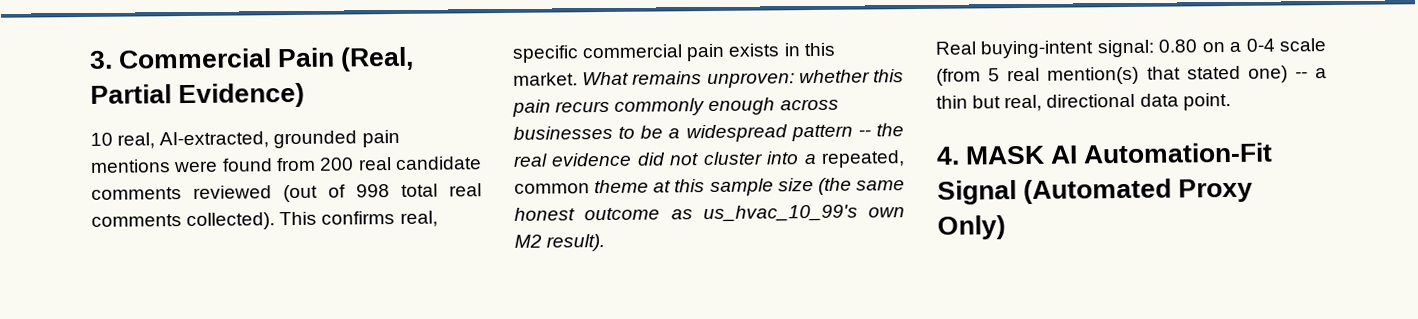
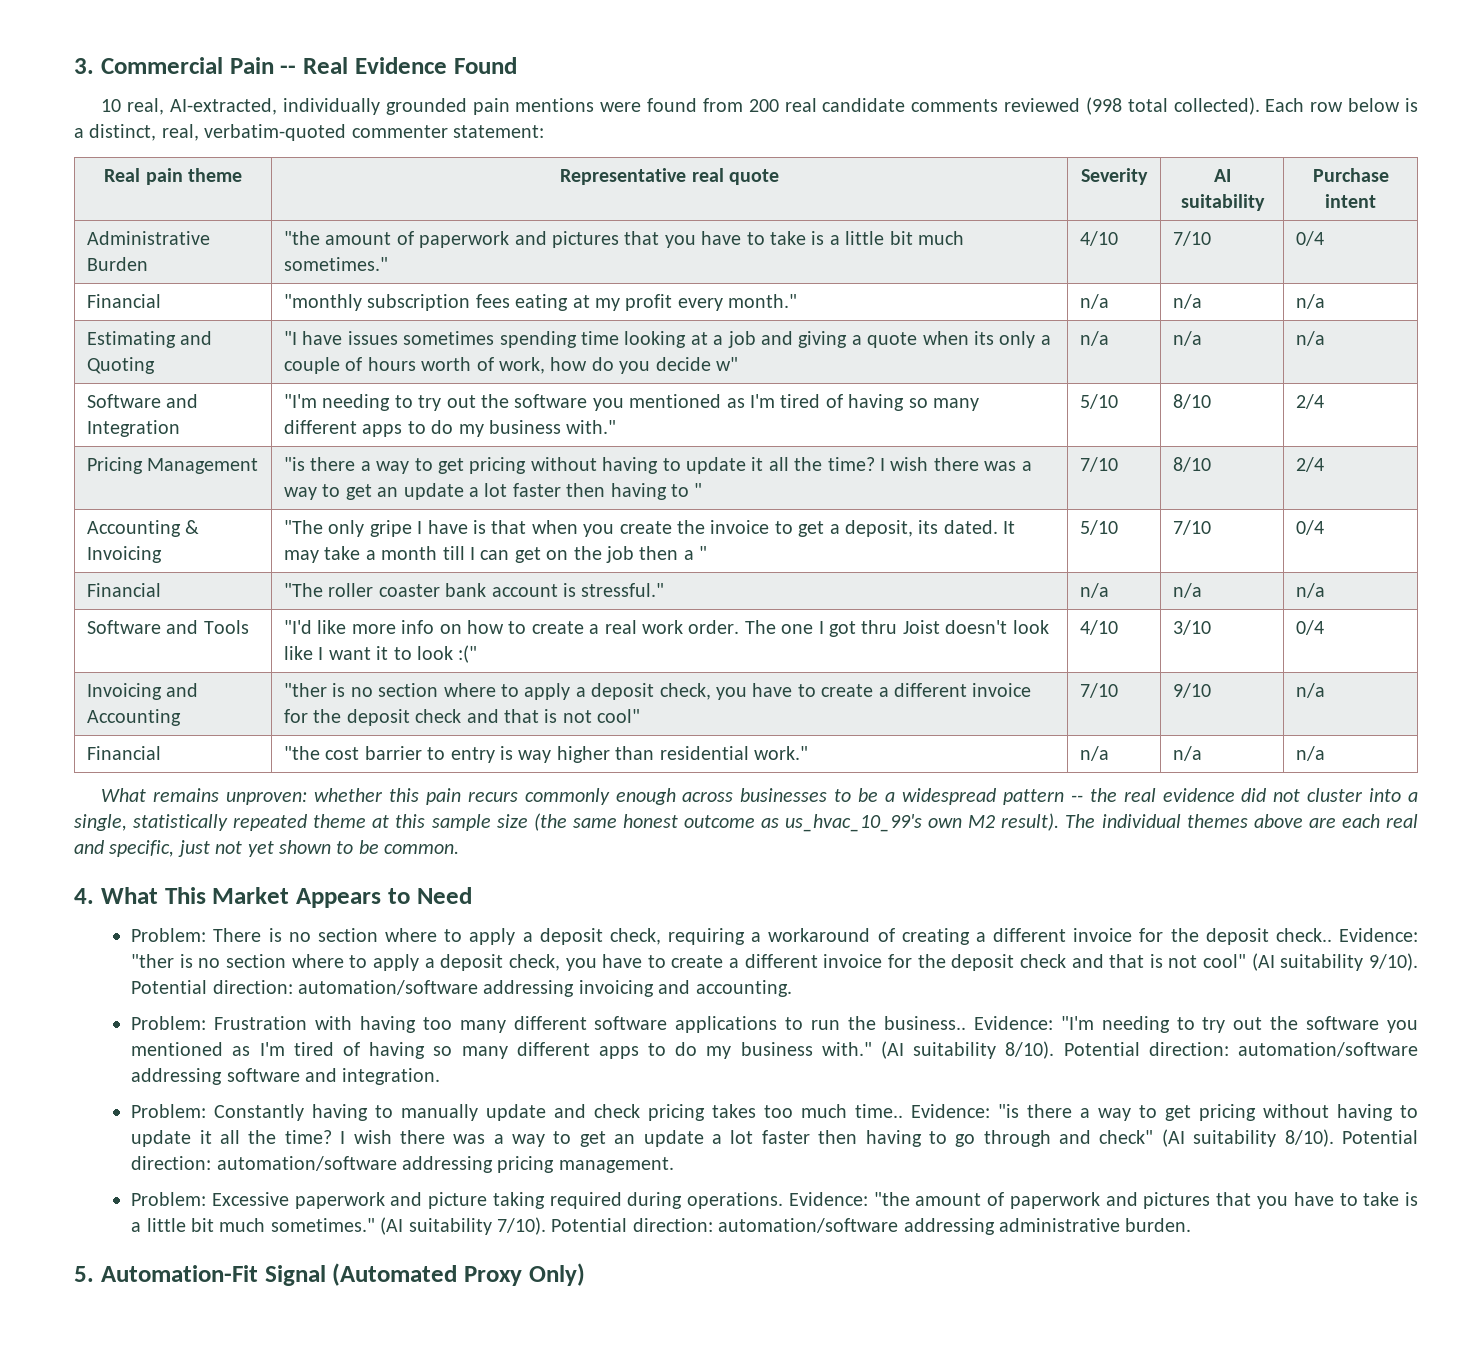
- 3. Commercial Pain (Real, Partial Evidence)
+ 3. Commercial Pain -- Real Evidence Found
- 10 real, AI-extracted, grounded pain mentions were found from 200 real candidate comments reviewed (out of 998 total real comments collected). This confirms real, specific commercial pain exists in this market. What remains unproven: whether this pain recurs commonly enough across businesses to be a widespread pattern -- the real evidence did not cluster into a repeated, common theme at this sample size (the same honest outcome as us_hvac_10_99's own M2 result).
- Real buying-intent signal: 0.80 on a 0-4 scale (from 5 real mention(s) that stated one) -- a thin but real, directional data point.
- 4. MASK AI Automation-Fit Signal (Automated Proxy Only)
+ 10 real, AI-extracted, individually grounded pain mentions were found from 200 real candidate comments reviewed (998 total collected). Each row below is a distinct, real, verbatim-quoted commenter statement:
+ Real pain theme | Representative real quote | Severity | AI suitability | Purchase intent
+ Administrative Burden | "the amount of paperwork and pictures that you have to take is a little bit much sometimes." | 4/10 | 7/10 | 0/4
+ Financial | "monthly subscription fees eating at my profit every month." | n/a | n/a | n/a
+ Estimating and Quoting | "I have issues sometimes spending time looking at a job and giving a quote when its only a couple of hours worth of work, how do you decide w" | n/a | n/a | n/a
+ Software and Integration | "I'm needing to try out the software you mentioned as I'm tired of having so many different apps to do my business with." | 5/10 | 8/10 | 2/4
+ Pricing Management | "is there a way to get pricing without having to update it all the time? I wish there was a way to get an update a lot faster then having to " | 7/10 | 8/10 | 2/4
+ Accounting & Invoicing | "The only gripe I have is that when you create the invoice to get a deposit, its dated. It may take a month till I can get on the job then a " | 5/10 | 7/10 | 0/4
+ Financial | "The roller coaster bank account is stressful." | n/a | n/a | n/a
+ Software and Tools | "I'd like more info on how to create a real work order. The one I got thru Joist doesn't look like I want it to look :(" | 4/10 | 3/10 | 0/4
+ Invoicing and Accounting | "ther is no section where to apply a deposit check, you have to create a different invoice for the deposit check and that is not cool" | 7/10 | 9/10 | n/a
+ Financial | "the cost barrier to entry is way higher than residential work." | n/a | n/a | n/a
+ What remains unproven: whether this pain recurs commonly enough across businesses to be a widespread pattern -- the real evidence did not cluster into a single, statistically repeated theme at this sample size (the same honest outcome as us_hvac_10_99's own M2 result). The individual themes above are each real and specific, just not yet shown to be common.
+ 4. What This Market Appears to Need
+ Problem: There is no section where to apply a deposit check, requiring a workaround of creating a different invoice for the deposit check.. Evidence: "ther is no section where to apply a deposit check, you have to create a different invoice for the deposit check and that is not cool" (AI suitability 9/10). Potential direction: automation/software addressing invoicing and accounting.
+ Problem: Frustration with having too many different software applications to run the business.. Evidence: "I'm needing to try out the software you mentioned as I'm tired of having so many different apps to do my business with." (AI suitability 8/10). Potential direction: automation/software addressing software and integration.
+ Problem: Constantly having to manually update and check pricing takes too much time.. Evidence: "is there a way to get pricing without having to update it all the time? I wish there was a way to get an update a lot faster then having to go through and check" (AI suitability 8/10). Potential direction: automation/software addressing pricing management.
+ Problem: Excessive paperwork and picture taking required during operations. Evidence: "the amount of paperwork and pictures that you have to take is a little bit much sometimes." (AI suitability 7/10). Potential direction: automation/software addressing administrative burden.
+ 5. Automation-Fit Signal (Automated Proxy Only)

